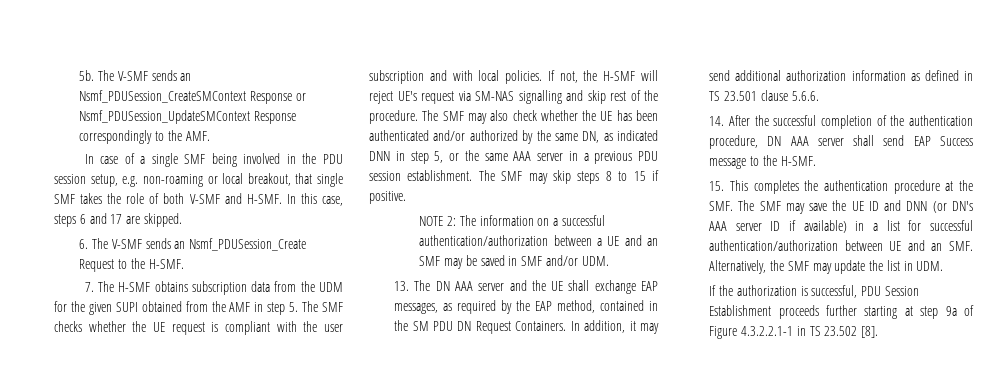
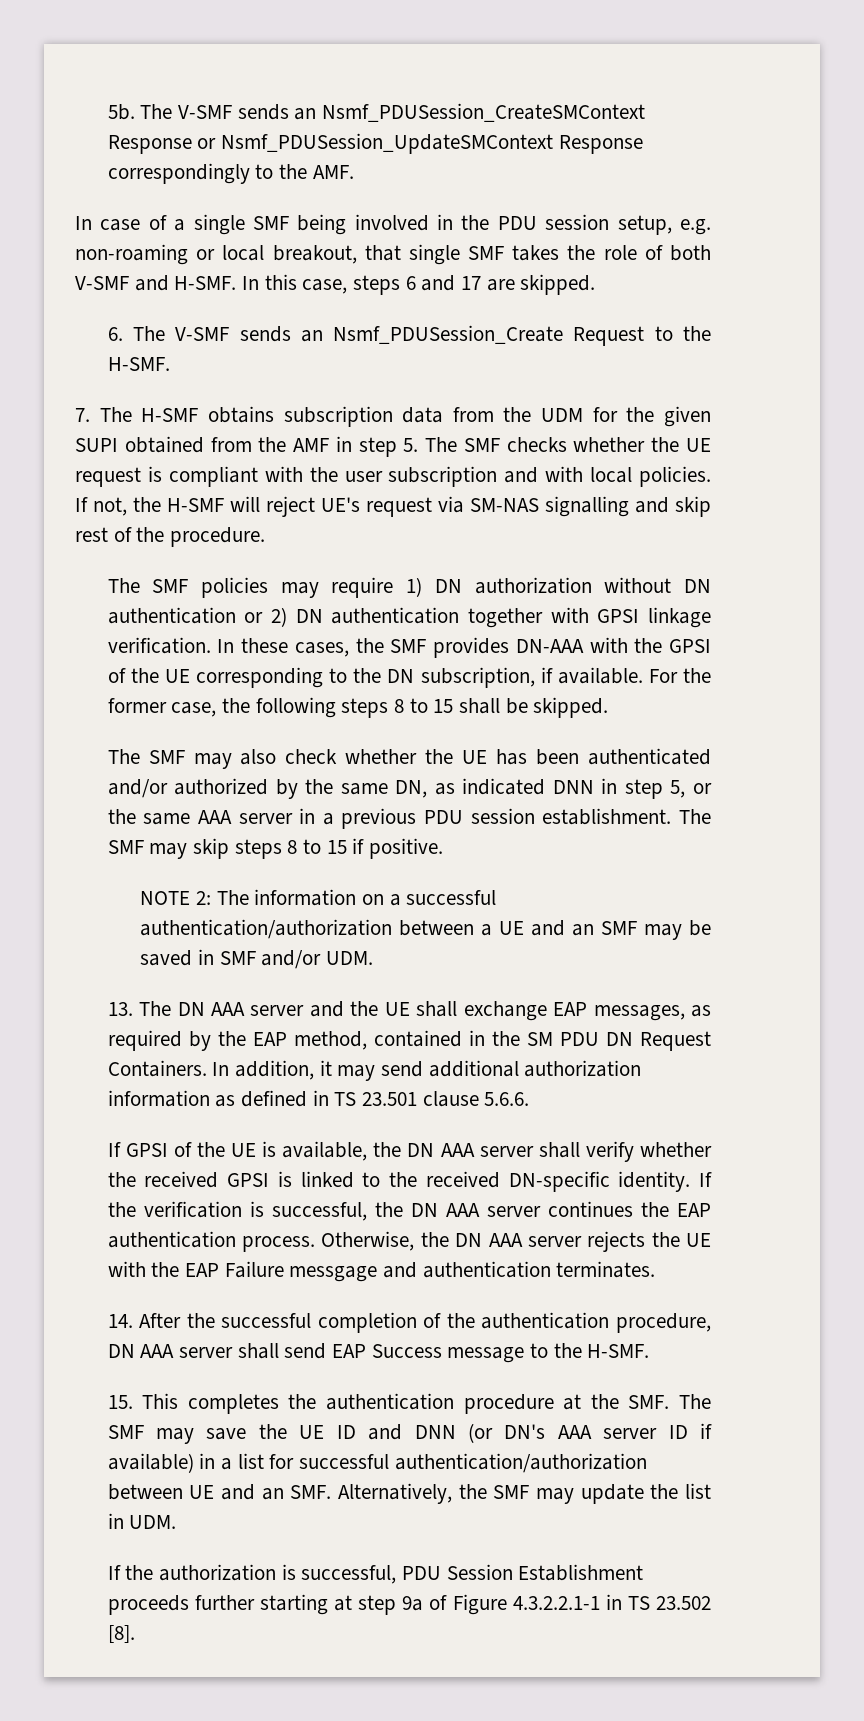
- If not, the H-SMF will reject UE's request via SM-NAS signalling and skip rest of the procedure. The SMF may also check whether the UE has been authenticated and/or authorized by the same DN, as indicated DNN in step 5, or the same AAA server in a previous PDU session establishment.
+ If not, the H-SMF will reject UE's request via SM-NAS signalling and skip rest of the procedure.
+ The SMF policies may require 1) DN authorization without DN authentication or 2) DN authentication together with GPSI linkage verification. In these cases, the SMF provides DN-AAA with the GPSI of the UE corresponding to the DN subscription, if available. For the former case, the following steps 8 to 15 shall be skipped.
+ The SMF may also check whether the UE has been authenticated and/or authorized by the same DN, as indicated DNN in step 5, or the same AAA server in a previous PDU session establishment.
+ If GPSI of the UE is available, the DN AAA server shall verify whether the received GPSI is linked to the received DN-specific identity. If the verification is successful, the DN AAA server continues the EAP authentication process. Otherwise, the DN AAA server rejects the UE with the EAP Failure messgage and authentication terminates.

